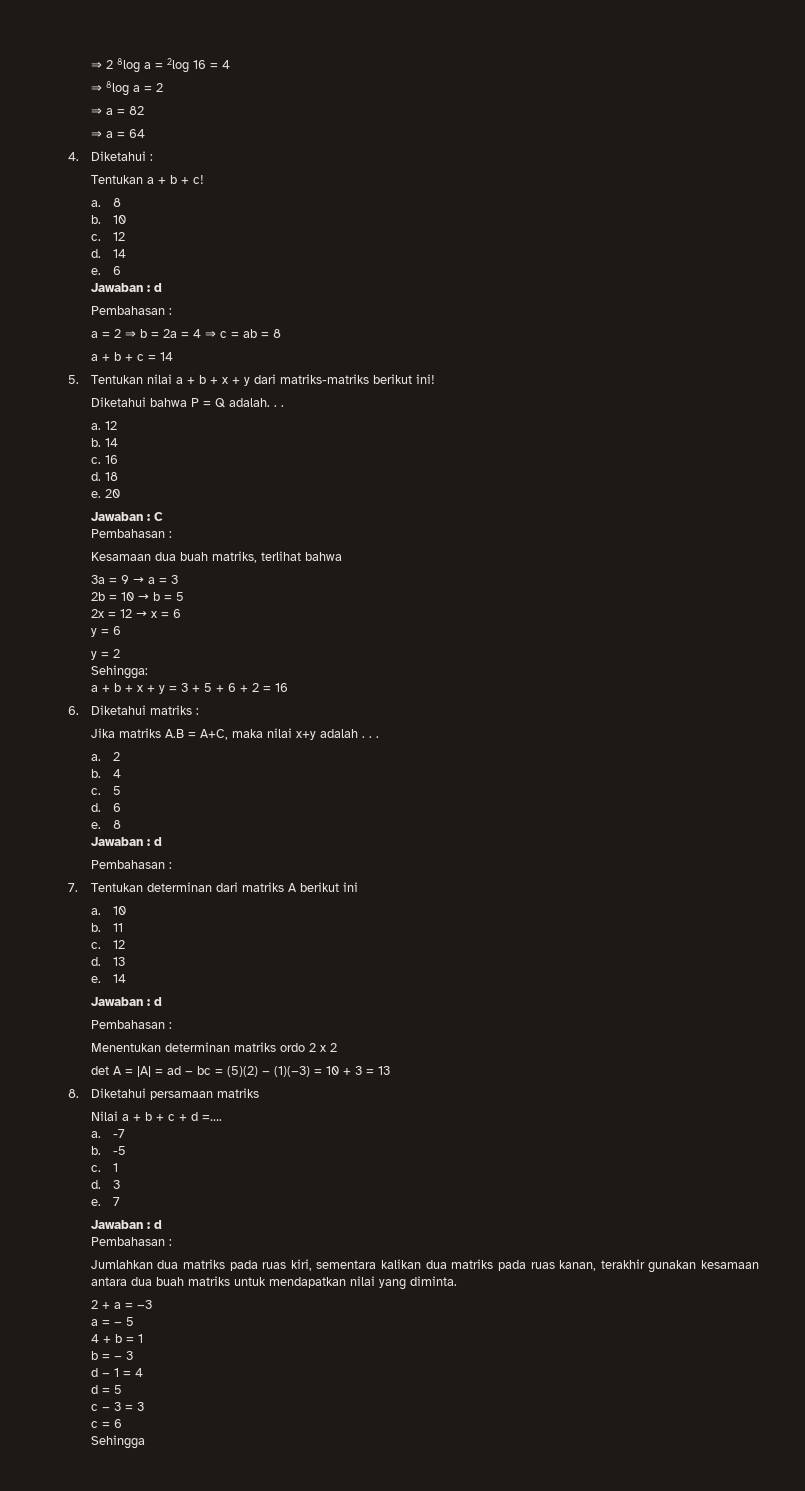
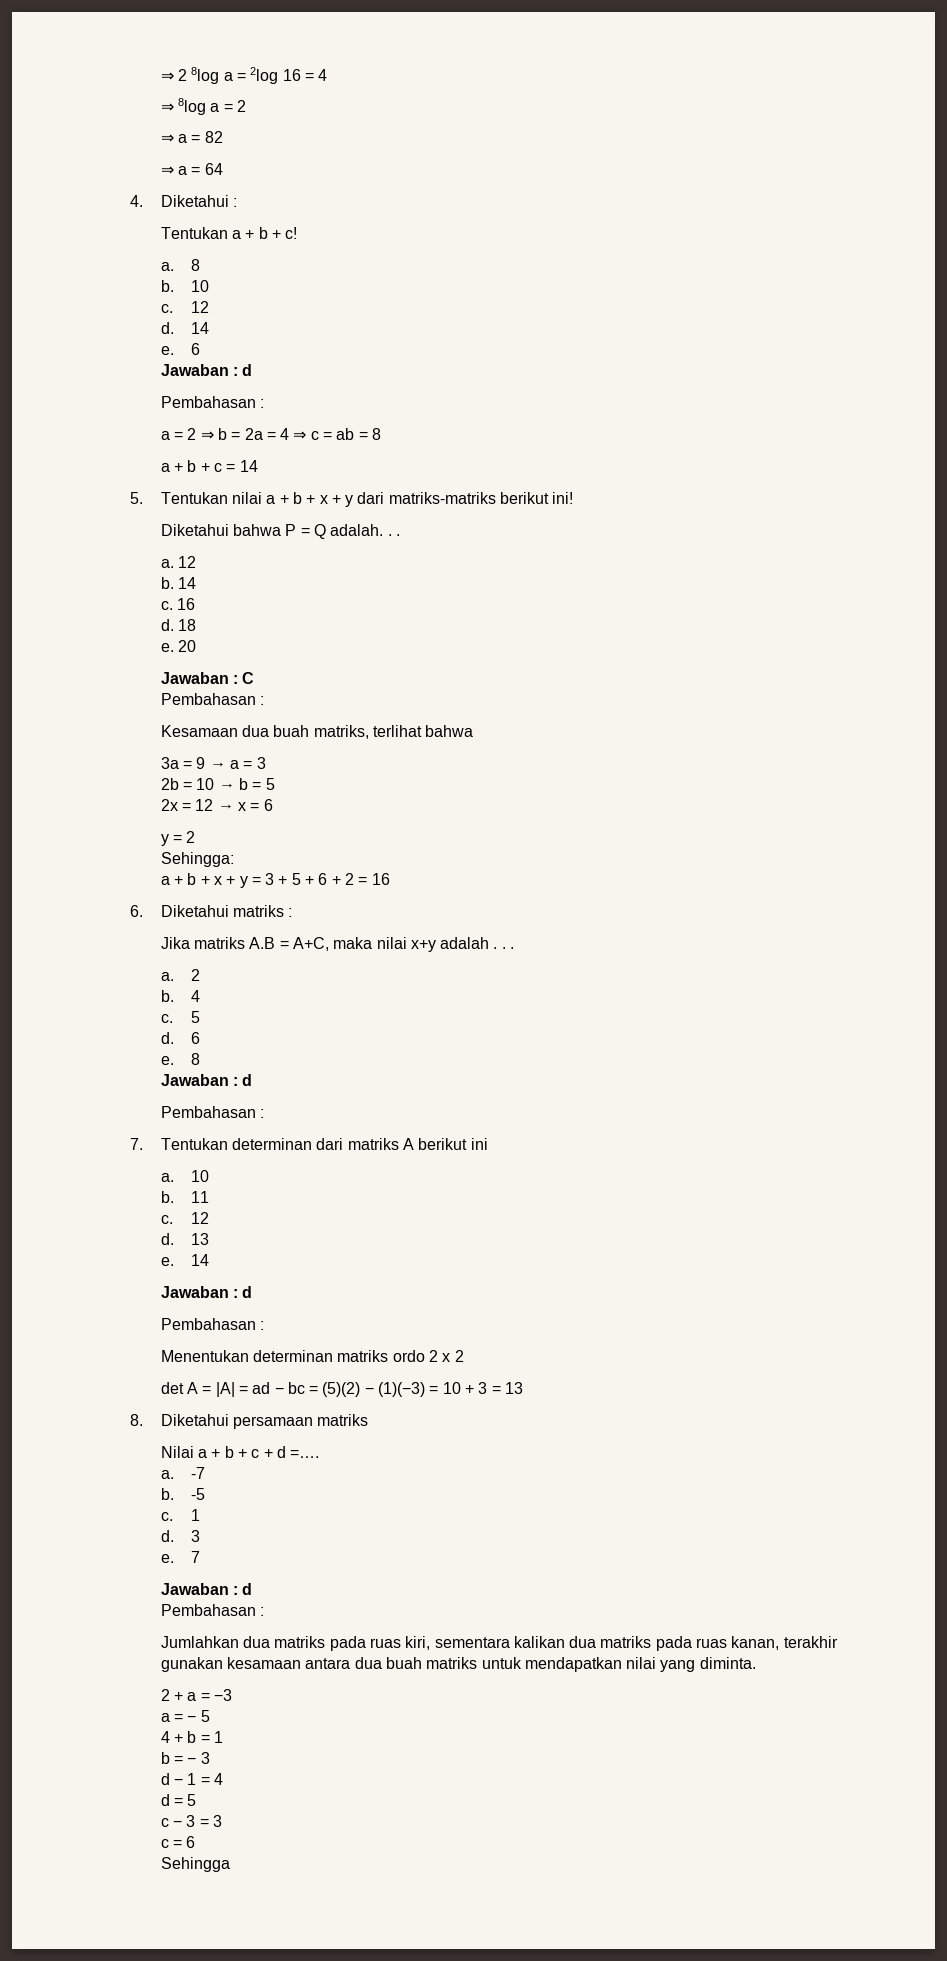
- y = 6

